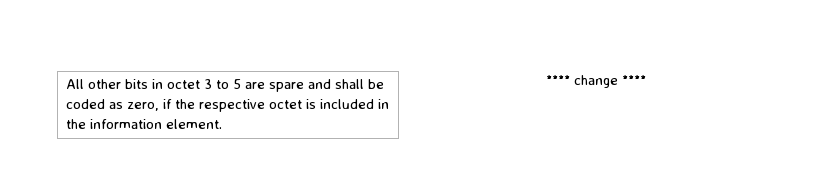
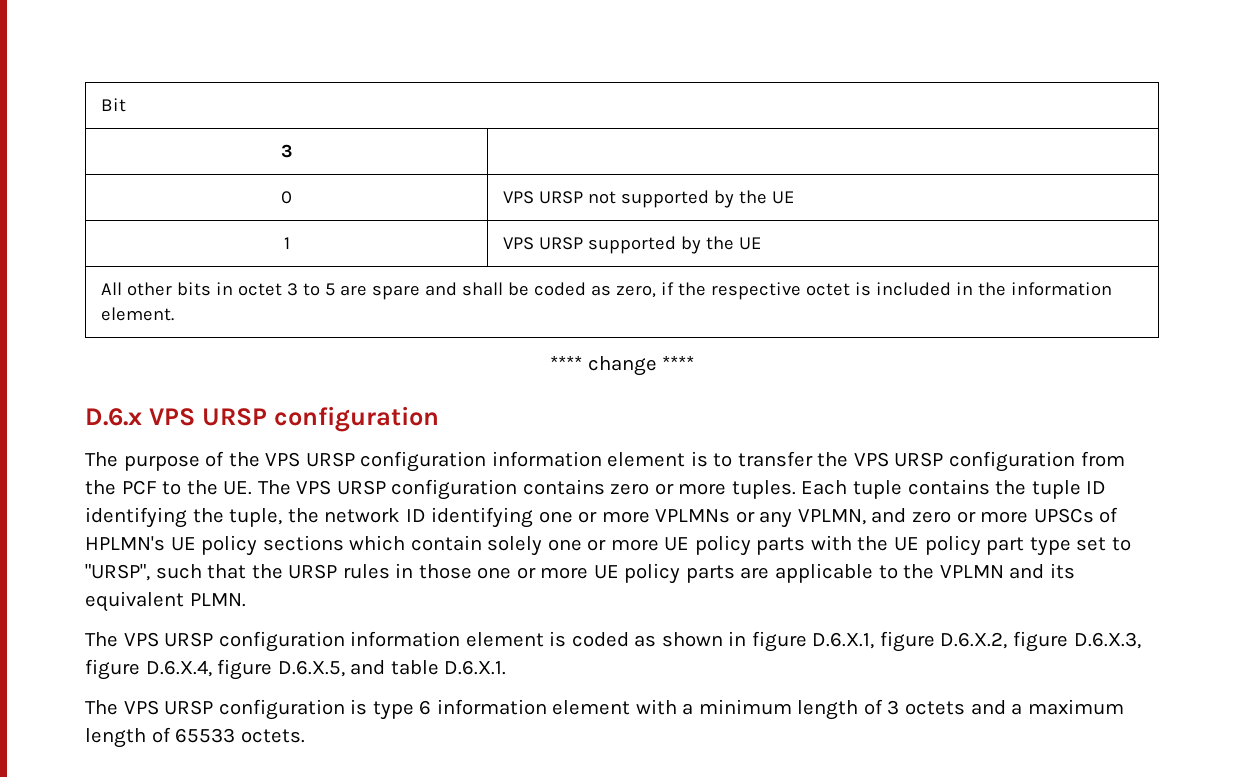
+ Bit
+ 3 |
+ 0 | VPS URSP not supported by the UE
+ 1 | VPS URSP supported by the UE
+ D.6.x VPS URSP configuration
+ The purpose of the VPS URSP configuration information element is to transfer the VPS URSP configuration from the PCF to the UE. The VPS URSP configuration contains zero or more tuples. Each tuple contains the tuple ID identifying the tuple, the network ID identifying one or more VPLMNs or any VPLMN, and zero or more UPSCs of HPLMN's UE policy sections which contain solely one or more UE policy parts with the UE policy part type set to "URSP", such that the URSP rules in those one or more UE policy parts are applicable to the VPLMN and its equivalent PLMN.
+ The VPS URSP configuration information element is coded as shown in figure D.6.X.1, figure D.6.X.2, figure D.6.X.3, figure D.6.X.4, figure D.6.X.5, and table D.6.X.1.
+ The VPS URSP configuration is type 6 information element with a minimum length of 3 octets and a maximum length of 65533 octets.

